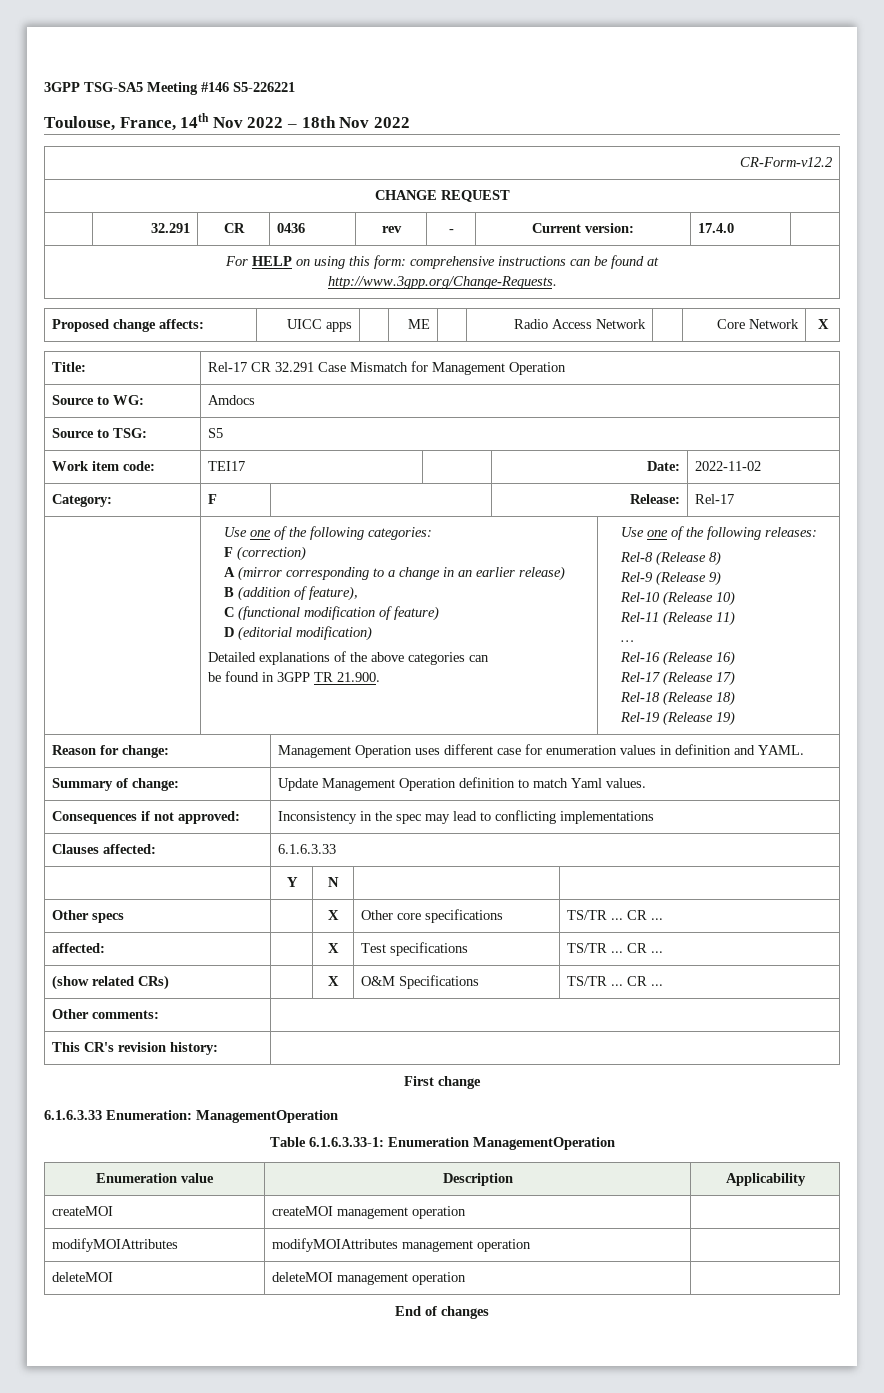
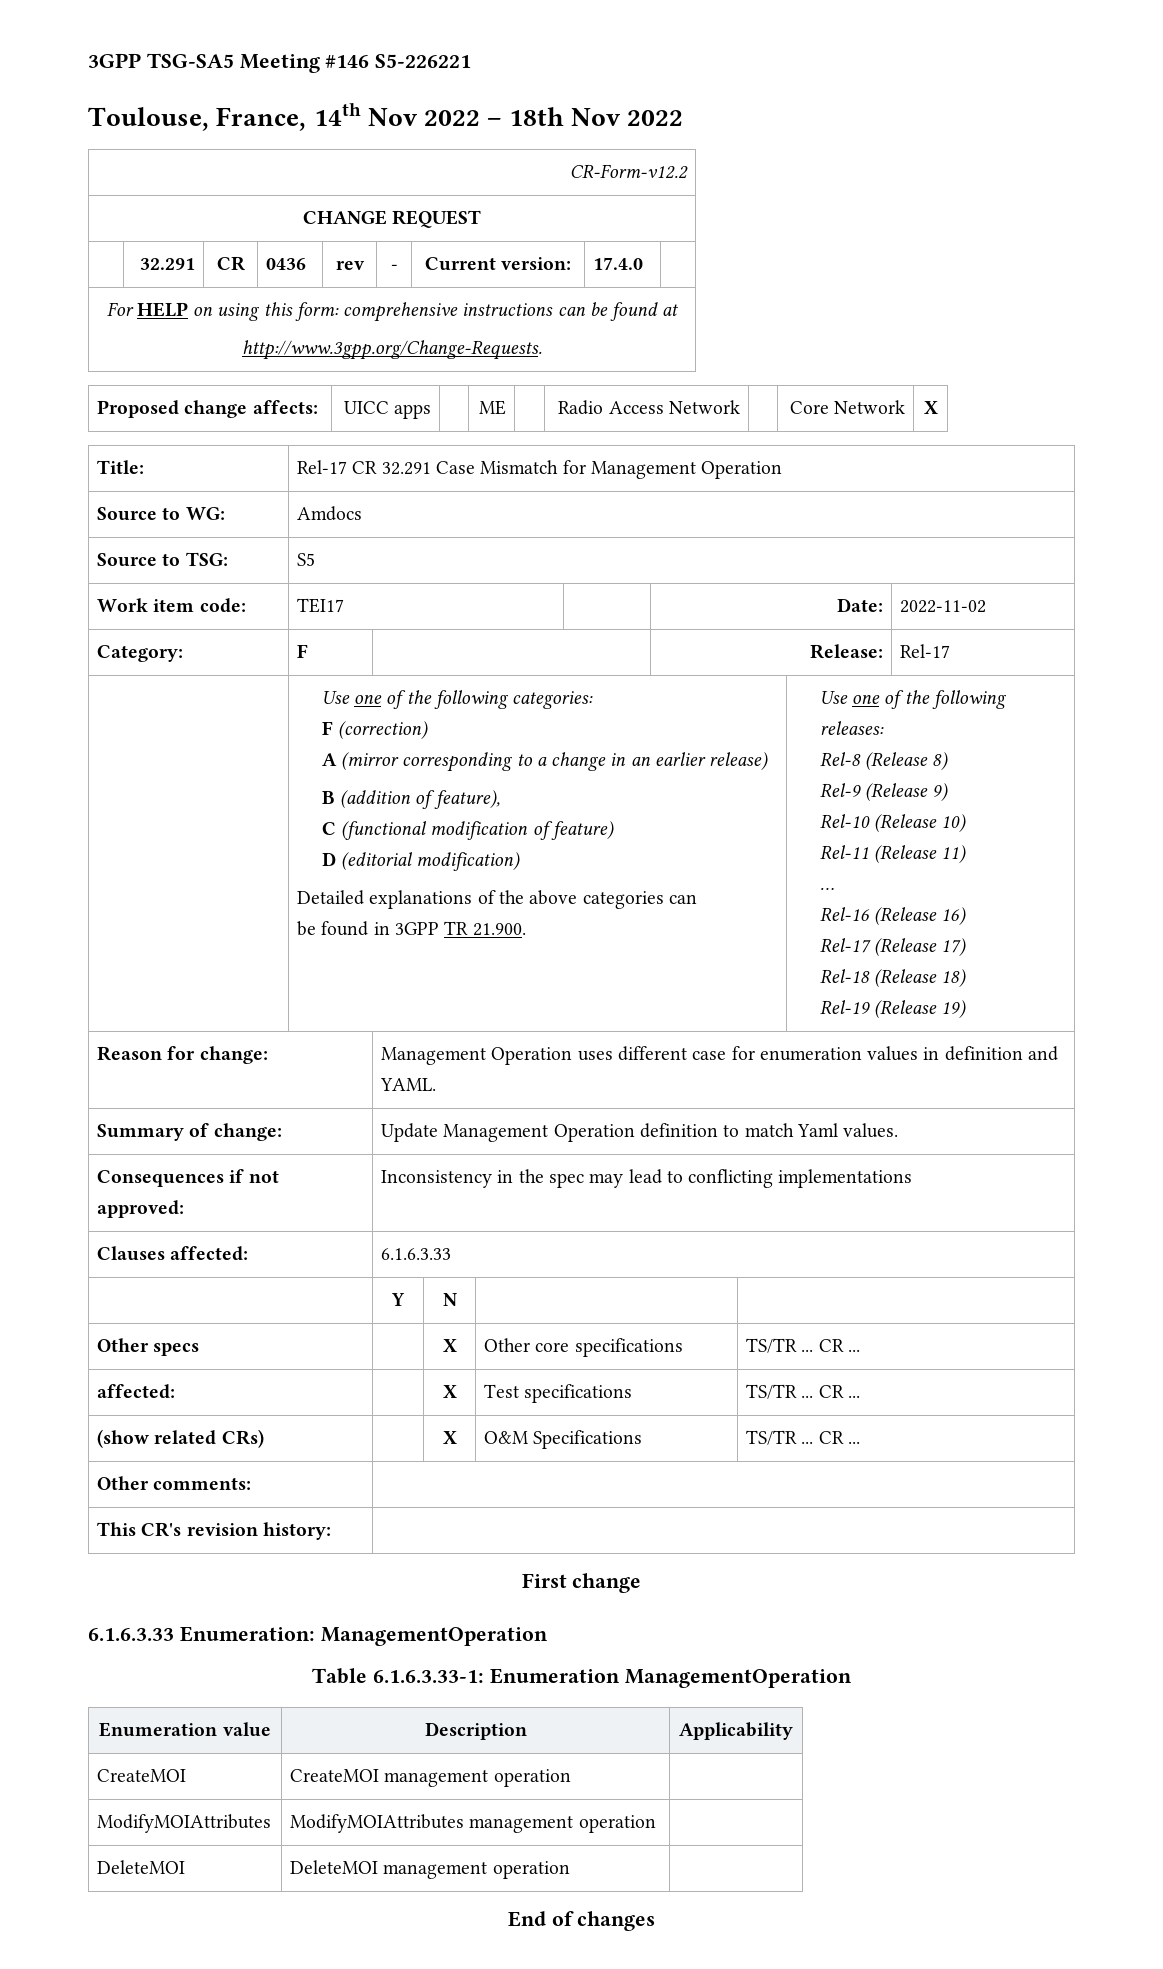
- createMOI | createMOI management operation |
- modifyMOIAttributes | modifyMOIAttributes management operation |
- deleteMOI | deleteMOI management operation |
+ CreateMOI | CreateMOI management operation |
+ ModifyMOIAttributes | ModifyMOIAttributes management operation |
+ DeleteMOI | DeleteMOI management operation |

